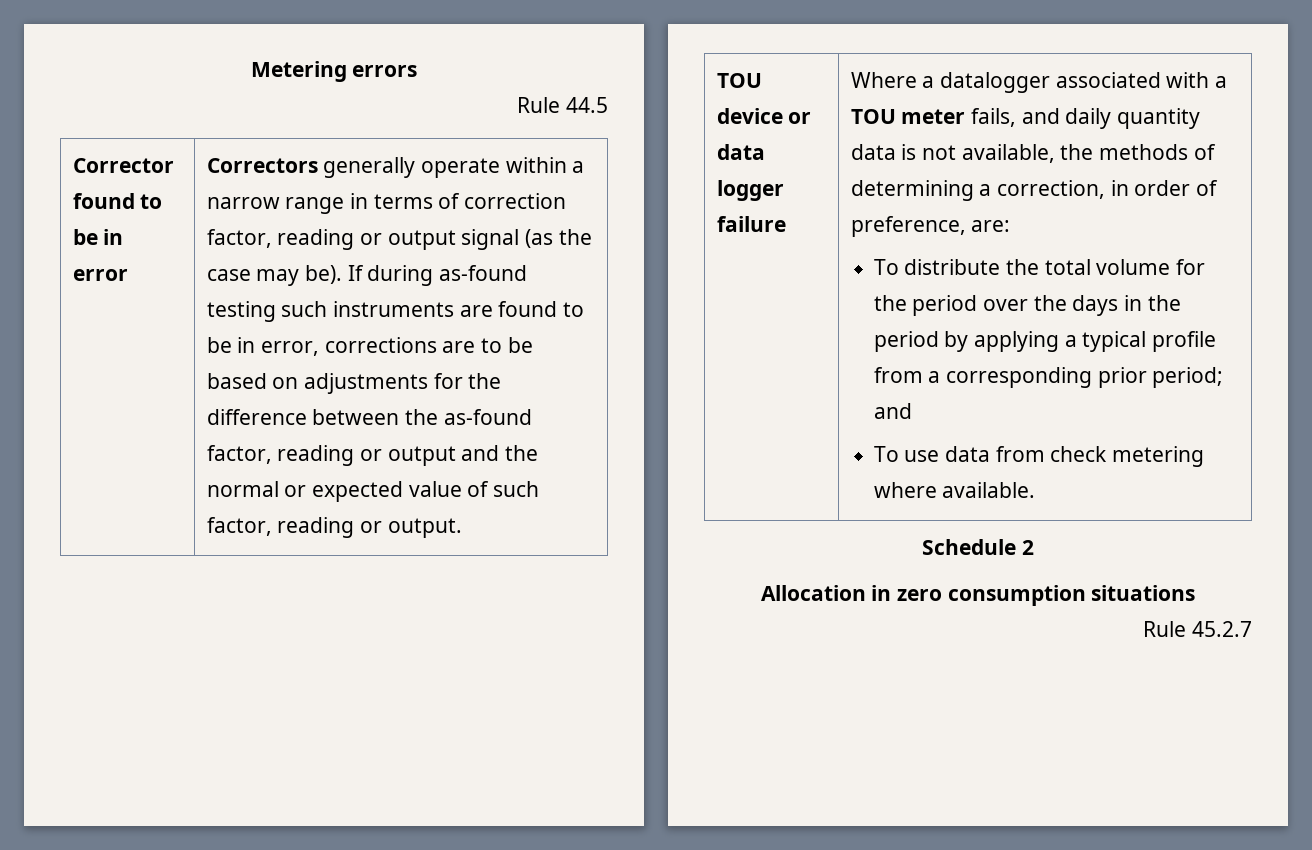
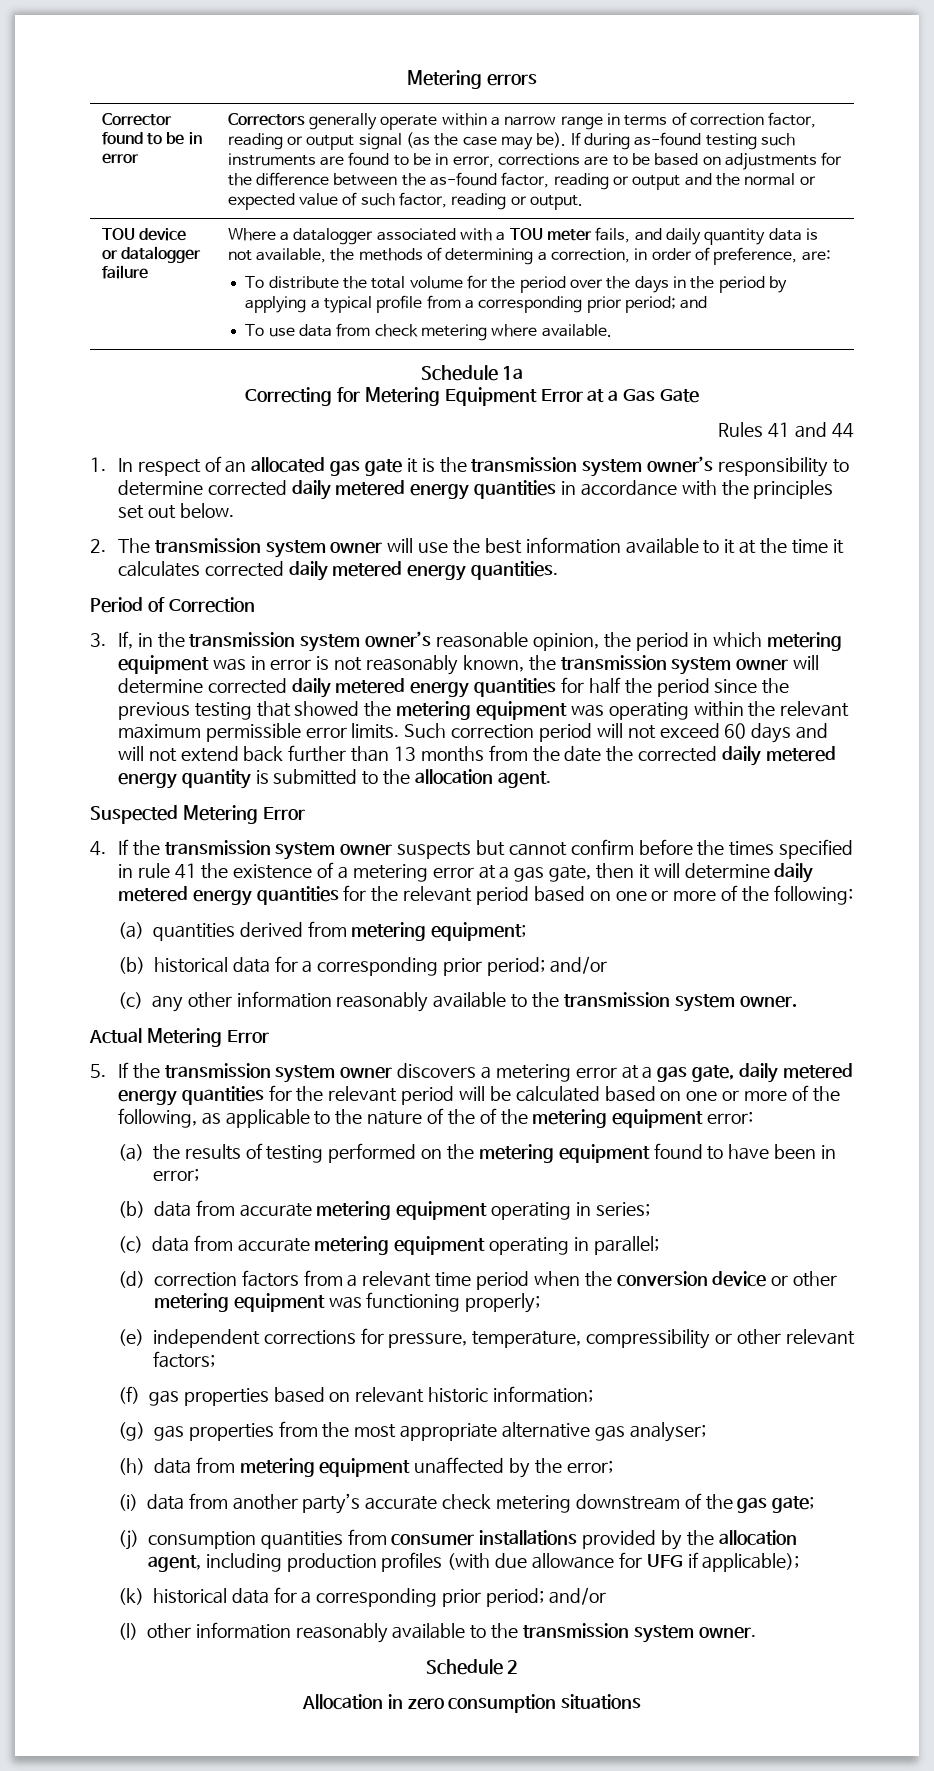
- Rule 44.5
- TOU device or data logger failure
+ TOU device or datalogger failure
+ Schedule 1a
+ Correcting for Metering Equipment Error at a Gas Gate
+ Rules 41 and 44
+ 1. In respect of an allocated gas gate it is the transmission system owner’s responsibility to determine corrected daily metered energy quantities in accordance with the principles set out below.
+ 2. The transmission system owner will use the best information available to it at the time it calculates corrected daily metered energy quantities.
+ Period of Correction
+ 3. If, in the transmission system owner’s reasonable opinion, the period in which metering equipment was in error is not reasonably known, the transmission system owner will determine corrected daily metered energy quantities for half the period since the previous testing that showed the metering equipment was operating within the relevant maximum permissible error limits. Such correction period will not exceed 60 days and will not extend back further than 13 months from the date the corrected daily metered energy quantity is submitted to the allocation agent.
+ Suspected Metering Error
+ 4. If the transmission system owner suspects but cannot confirm before the times specified in rule 41 the existence of a metering error at a gas gate, then it will determine daily metered energy quantities for the relevant period based on one or more of the following:
+ (a) quantities derived from metering equipment;
+ (b) historical data for a corresponding prior period; and/or
+ (c) any other information reasonably available to the transmission system owner.
+ Actual Metering Error
+ 5. If the transmission system owner discovers a metering error at a gas gate, daily metered energy quantities for the relevant period will be calculated based on one or more of the following, as applicable to the nature of the of the metering equipment error:
+ (a) the results of testing performed on the metering equipment found to have been in error;
+ (b) data from accurate metering equipment operating in series;
+ (c) data from accurate metering equipment operating in parallel;
+ (d) correction factors from a relevant time period when the conversion device or other metering equipment was functioning properly;
+ (e) independent corrections for pressure, temperature, compressibility or other relevant factors;
+ (f) gas properties based on relevant historic information;
+ (g) gas properties from the most appropriate alternative gas analyser;
+ (h) data from metering equipment unaffected by the error;
+ (i) data from another party’s accurate check metering downstream of the gas gate;
+ (j) consumption quantities from consumer installations provided by the allocation agent, including production profiles (with due allowance for UFG if applicable);
+ (k) historical data for a corresponding prior period; and/or
+ (l) other information reasonably available to the transmission system owner.
- Rule 45.2.7

